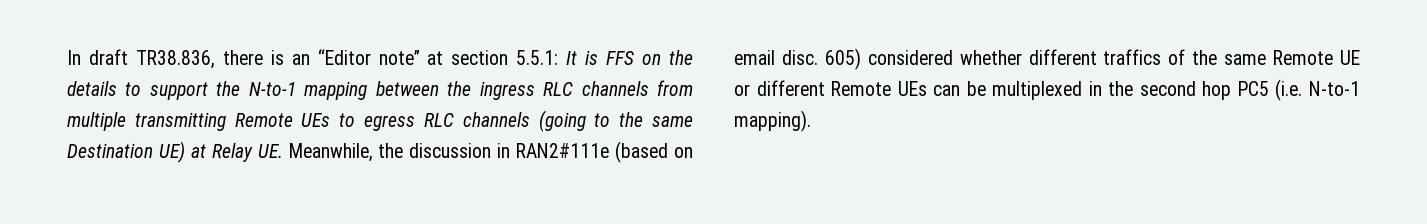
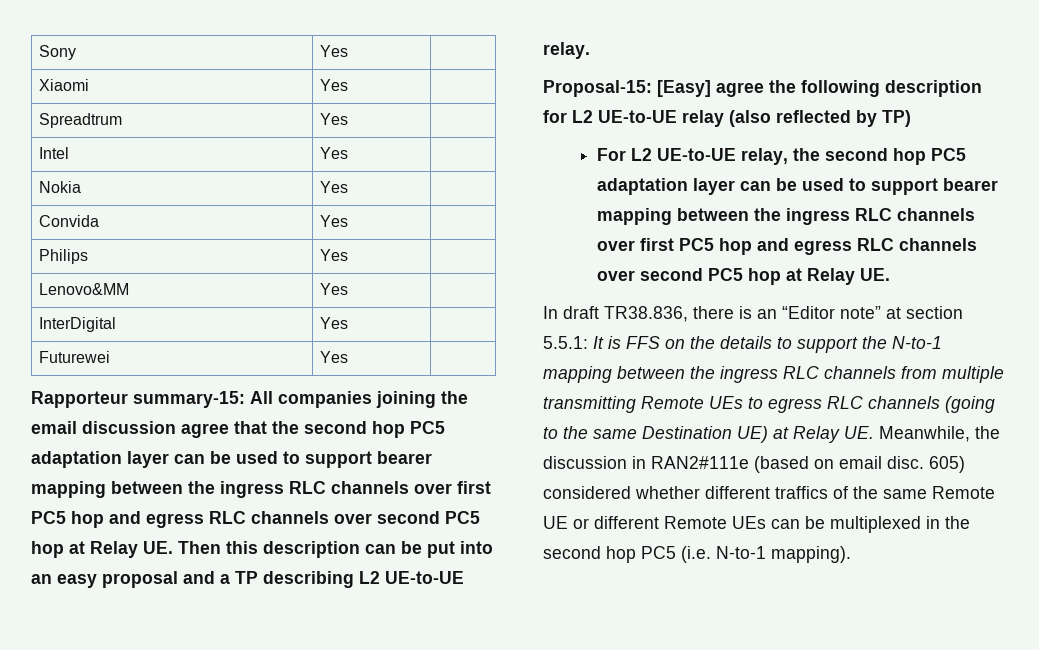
+ Sony | Yes |
+ Xiaomi | Yes |
+ Spreadtrum | Yes |
+ Intel | Yes |
+ Nokia | Yes |
+ Convida | Yes |
+ Philips | Yes |
+ Lenovo&MM | Yes |
+ InterDigital | Yes |
+ Futurewei | Yes |
+ Rapporteur summary-15: All companies joining the email discussion agree that the second hop PC5 adaptation layer can be used to support bearer mapping between the ingress RLC channels over first PC5 hop and egress RLC channels over second PC5 hop at Relay UE. Then this description can be put into an easy proposal and a TP describing L2 UE-to-UE relay.
+ Proposal-15: [Easy] agree the following description for L2 UE-to-UE relay (also reflected by TP)
+ For L2 UE-to-UE relay, the second hop PC5 adaptation layer can be used to support bearer mapping between the ingress RLC channels over first PC5 hop and egress RLC channels over second PC5 hop at Relay UE.

